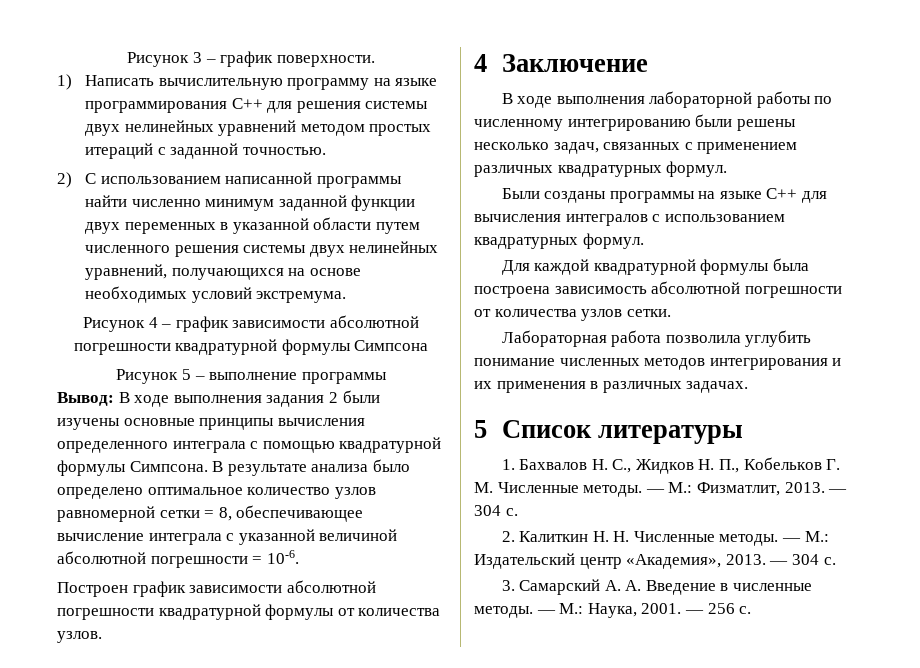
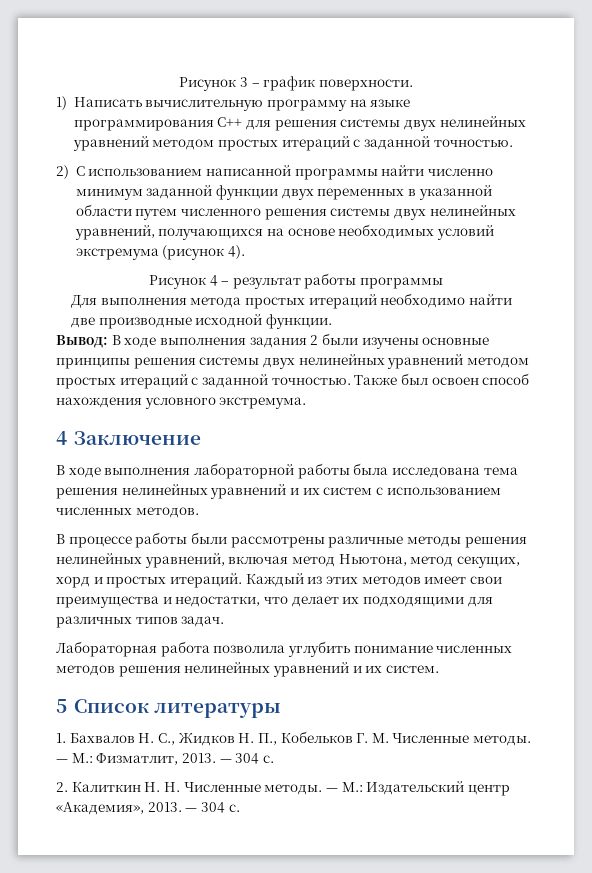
- 2) С использованием написанной программы найти численно минимум заданной функции двух переменных в указанной области путем численного решения системы двух нелинейных уравнений, получающихся на основе необходимых условий экстремума.
+ 2) С использованием написанной программы найти численно минимум заданной функции двух переменных в указанной области путем численного решения системы двух нелинейных уравнений, получающихся на основе необходимых условий экстремума (рисунок 4).
- Рисунок 4 – график зависимости абсолютной погрешности квадратурной формулы Симпсона
- Рисунок 5 – выполнение программы
+ Рисунок 4 – результат работы программы
+ Для выполнения метода простых итераций необходимо найти две производные исходной функции.
- Вывод: В ходе выполнения задания 2 были изучены основные принципы вычисления определенного интеграла с помощью квадратурной формулы Симпсона. В результате анализа было определено оптимальное количество узлов равномерной сетки = 8, обеспечивающее вычисление интеграла с указанной величиной абсолютной погрешности = 10-6.
- Построен график зависимости абсолютной погрешности квадратурной формулы от количества узлов.
+ Вывод: В ходе выполнения задания 2 были изучены основные принципы решения системы двух нелинейных уравнений методом простых итераций с заданной точностью. Также был освоен способ нахождения условного экстремума.
- В ходе выполнения лабораторной работы по численному интегрированию были решены несколько задач, связанных с применением различных квадратурных формул.
- Были созданы программы на языке C++ для вычисления интегралов с использованием квадратурных формул.
- Для каждой квадратурной формулы была построена зависимость абсолютной погрешности от количества узлов сетки.
+ В ходе выполнения лабораторной работы была исследована тема решения нелинейных уравнений и их систем с использованием численных методов.
+ В процессе работы были рассмотрены различные методы решения нелинейных уравнений, включая метод Ньютона, метод секущих, хорд и простых итераций. Каждый из этих методов имеет свои преимущества и недостатки, что делает их подходящими для различных типов задач.
- Лабораторная работа позволила углубить понимание численных методов интегрирования и их применения в различных задачах.
+ Лабораторная работа позволила углубить понимание численных методов решения нелинейных уравнений и их систем.
- 3. Самарский А. А. Введение в численные методы. — М.: Наука, 2001. — 256 с.

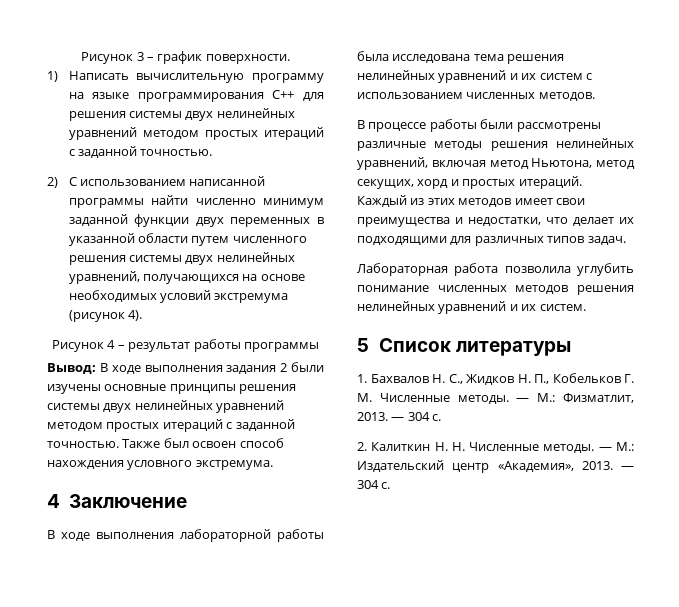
- Для выполнения метода простых итераций необходимо найти две производные исходной функции.

